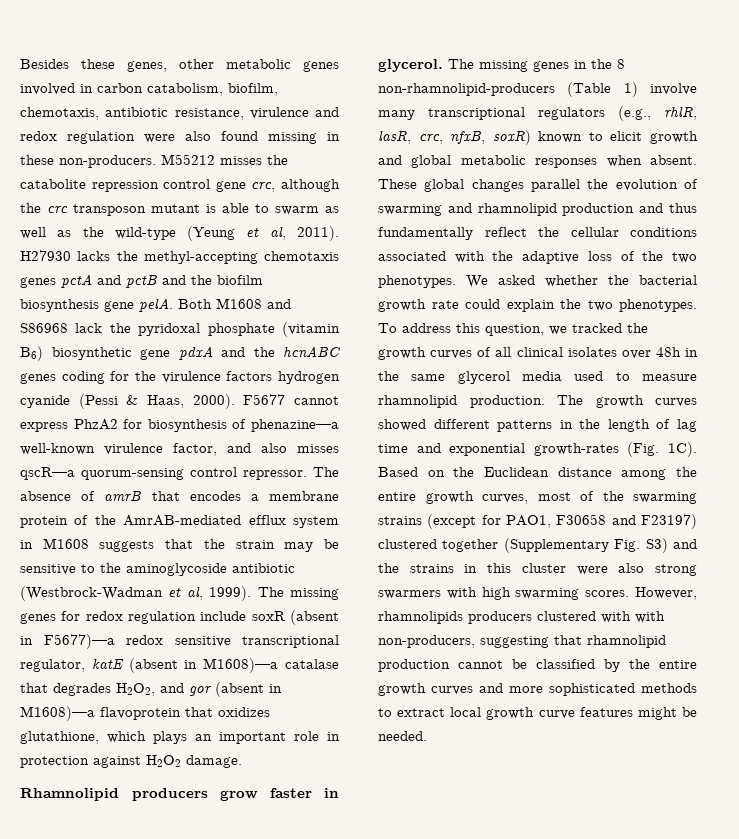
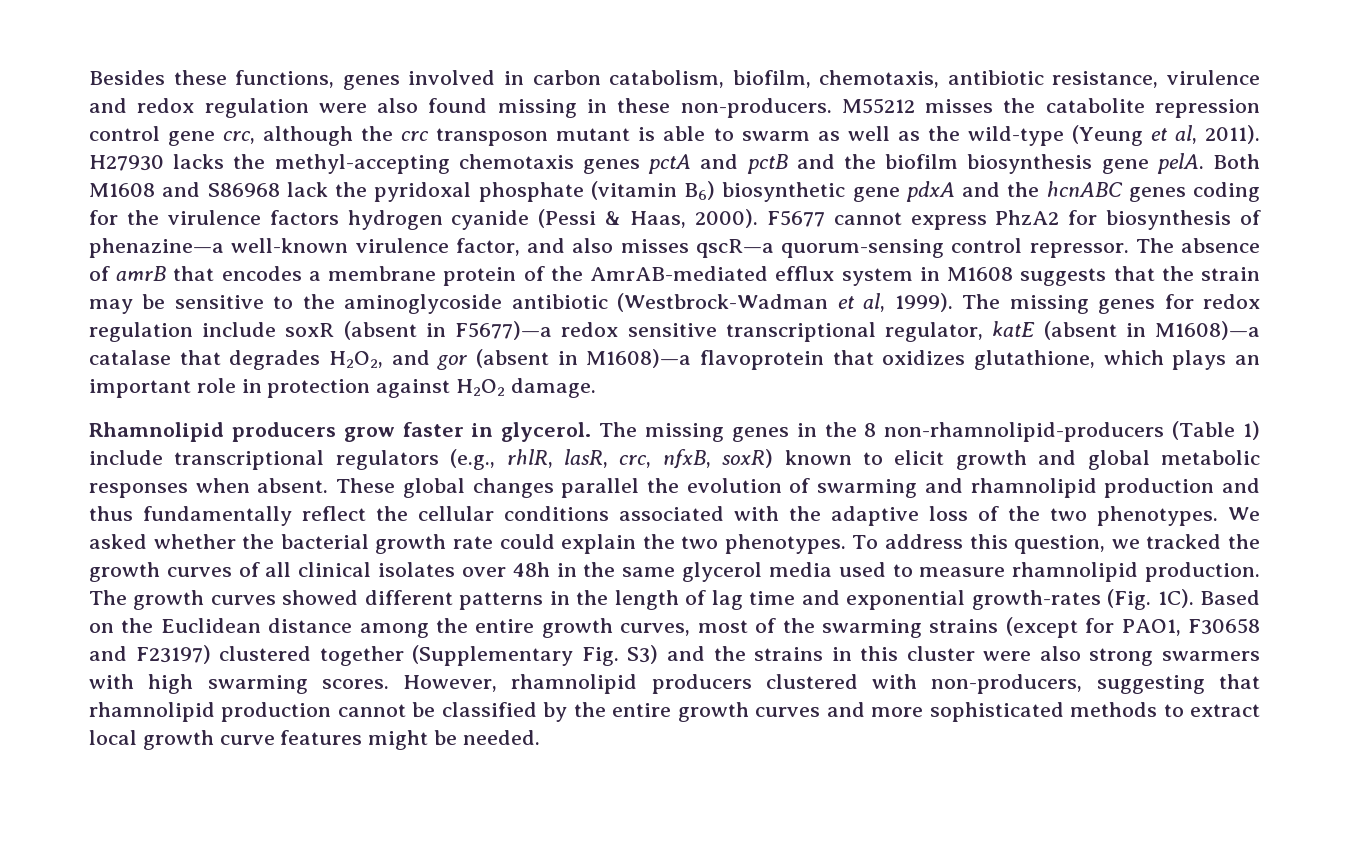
- Besides these genes, other metabolic genes involved in carbon catabolism, biofilm, chemotaxis, antibiotic resistance, virulence and redox regulation were also found missing in these non-producers.
+ Besides these functions, genes involved in carbon catabolism, biofilm, chemotaxis, antibiotic resistance, virulence and redox regulation were also found missing in these non-producers.
- The missing genes in the 8 non-rhamnolipid-producers (Table 1) involve many transcriptional regulators (e.g., rhlR, lasR, crc, nfxB, soxR) known to elicit growth and global metabolic responses when absent.
+ The missing genes in the 8 non-rhamnolipid-producers (Table 1) include transcriptional regulators (e.g., rhlR, lasR, crc, nfxB, soxR) known to elicit growth and global metabolic responses when absent.
- However, rhamnolipids producers clustered with with non-producers, suggesting that rhamnolipid production cannot be classified by the entire growth curves and more sophisticated methods to extract local growth curve features might be needed.
+ However, rhamnolipid producers clustered with non-producers, suggesting that rhamnolipid production cannot be classified by the entire growth curves and more sophisticated methods to extract local growth curve features might be needed.

